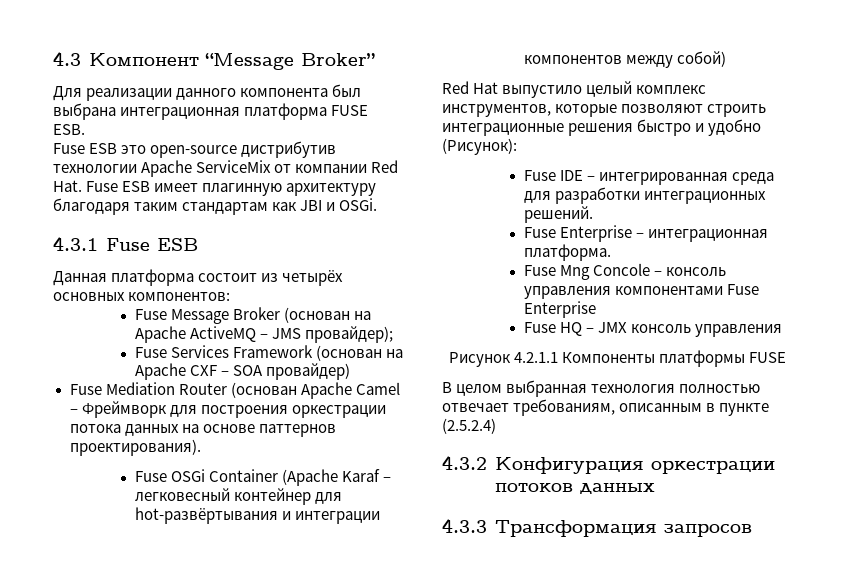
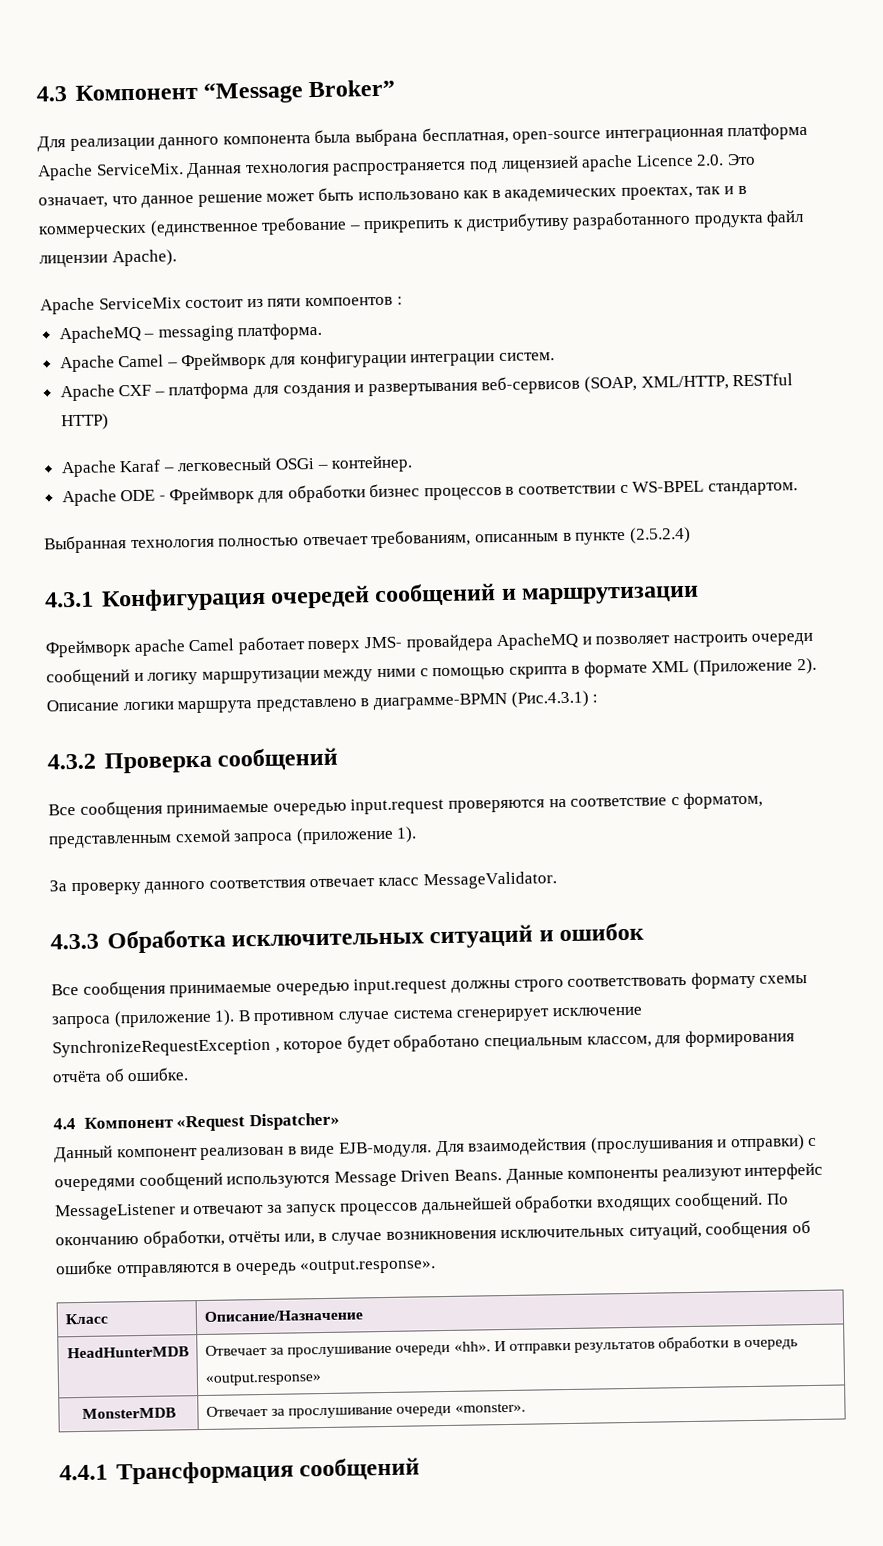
- Для реализации данного компонента был выбрана интеграционная платформа FUSE ESB.
- Fuse ESB это open-source дистрибутив технологии Apache ServiceMix от компании Red Hat. Fuse ESB имеет плагинную архитектуру благодаря таким стандартам как JBI и OSGi.
- 4.3.1 Fuse ESB
- Данная платформа состоит из четырёх основных компонентов:
- Fuse Message Broker (основан на Apache ActiveMQ – JMS провайдер);
- Fuse Services Framework (основан на Apache CXF – SOA провайдер)
- Fuse Mediation Router (основан Apache Camel – Фреймворк для построения оркестрации потока данных на основе паттернов проектирования).
- Fuse OSGi Container (Apache Karaf – легковесный контейнер для hot-развёртывания и интеграции компонентов между собой)
- Red Hat выпустило целый комплекс инструментов, которые позволяют строить интеграционные решения быстро и удобно (Рисунок):
- Fuse IDE – интегрированная среда для разработки интеграционных решений.
- Fuse Enterprise – интеграционная платформа.
- Fuse Mng Concole – консоль управления компонентами Fuse Enterprise
- Fuse HQ – JMX консоль управления
- Рисунок 4.2.1.1 Компоненты платформы FUSE
- В целом выбранная технология полностью отвечает требованиям, описанным в пункте (2.5.2.4)
+ Для реализации данного компонента была выбрана бесплатная, open-source интеграционная платформа Apache ServiceMix. Данная технология распространяется под лицензией apache Licence 2.0. Это означает, что данное решение может быть использовано как в академических проектах, так и в коммерческих (единственное требование – прикрепить к дистрибутиву разработанного продукта файл лицензии Apache).
+ Apache ServiceMix состоит из пяти компоентов :
+ ApacheMQ – messaging платформа.
+ Apache Camel – Фреймворк для конфигурации интеграции систем.
+ Apache CXF – платформа для создания и развертывания веб-сервисов (SOAP, XML/HTTP, RESTful HTTP)
+ Apache Karaf – легковесный OSGi – контейнер.
+ Apache ODE - Фреймворк для обработки бизнес процессов в соответствии с WS-BPEL стандартом.
+ Выбранная технология полностью отвечает требованиям, описанным в пункте (2.5.2.4)
- 4.3.2 Конфигурация оркестрации потоков данных
- 4.3.3 Трансформация запросов
+ 4.3.1 Конфигурация очередей сообщений и маршрутизации
+ Фреймворк apache Camel работает поверх JMS- провайдера ApacheMQ и позволяет настроить очереди сообщений и логику маршрутизации между ними с помощью скрипта в формате XML (Приложение 2). Описание логики маршрута представлено в диаграмме-BPMN (Рис.4.3.1) :
+ 4.3.2 Проверка сообщений
+ Все сообщения принимаемые очередью input.request проверяются на соответствие с форматом, представленным схемой запроса (приложение 1).
+ За проверку данного соответствия отвечает класс MessageValidator.
+ 4.3.3 Обработка исключительных ситуаций и ошибок
+ Все сообщения принимаемые очередью input.request должны строго соответствовать формату схемы запроса (приложение 1). В противном случае система сгенерирует исключение SynchronizeRequestException , которое будет обработано специальным классом, для формирования отчёта об ошибке.
+ 4.4 Компонент «Request Dispatcher»
+ Данный компонент реализован в виде EJB-модуля. Для взаимодействия (прослушивания и отправки) с очередями сообщений используются Message Driven Beans. Данные компоненты реализуют интерфейс MessageListener и отвечают за запуск процессов дальнейшей обработки входящих сообщений. По окончанию обработки, отчёты или, в случае возникновения исключительных ситуаций, сообщения об ошибке отправляются в очередь «output.response».
+ Класс | Описание/Назначение
+ HeadHunterMDB | Отвечает за прослушивание очереди «hh». И отправки результатов обработки в очередь «output.response»
+ MonsterMDB | Отвечает за прослушивание очереди «monster».
+ 4.4.1 Трансформация сообщений

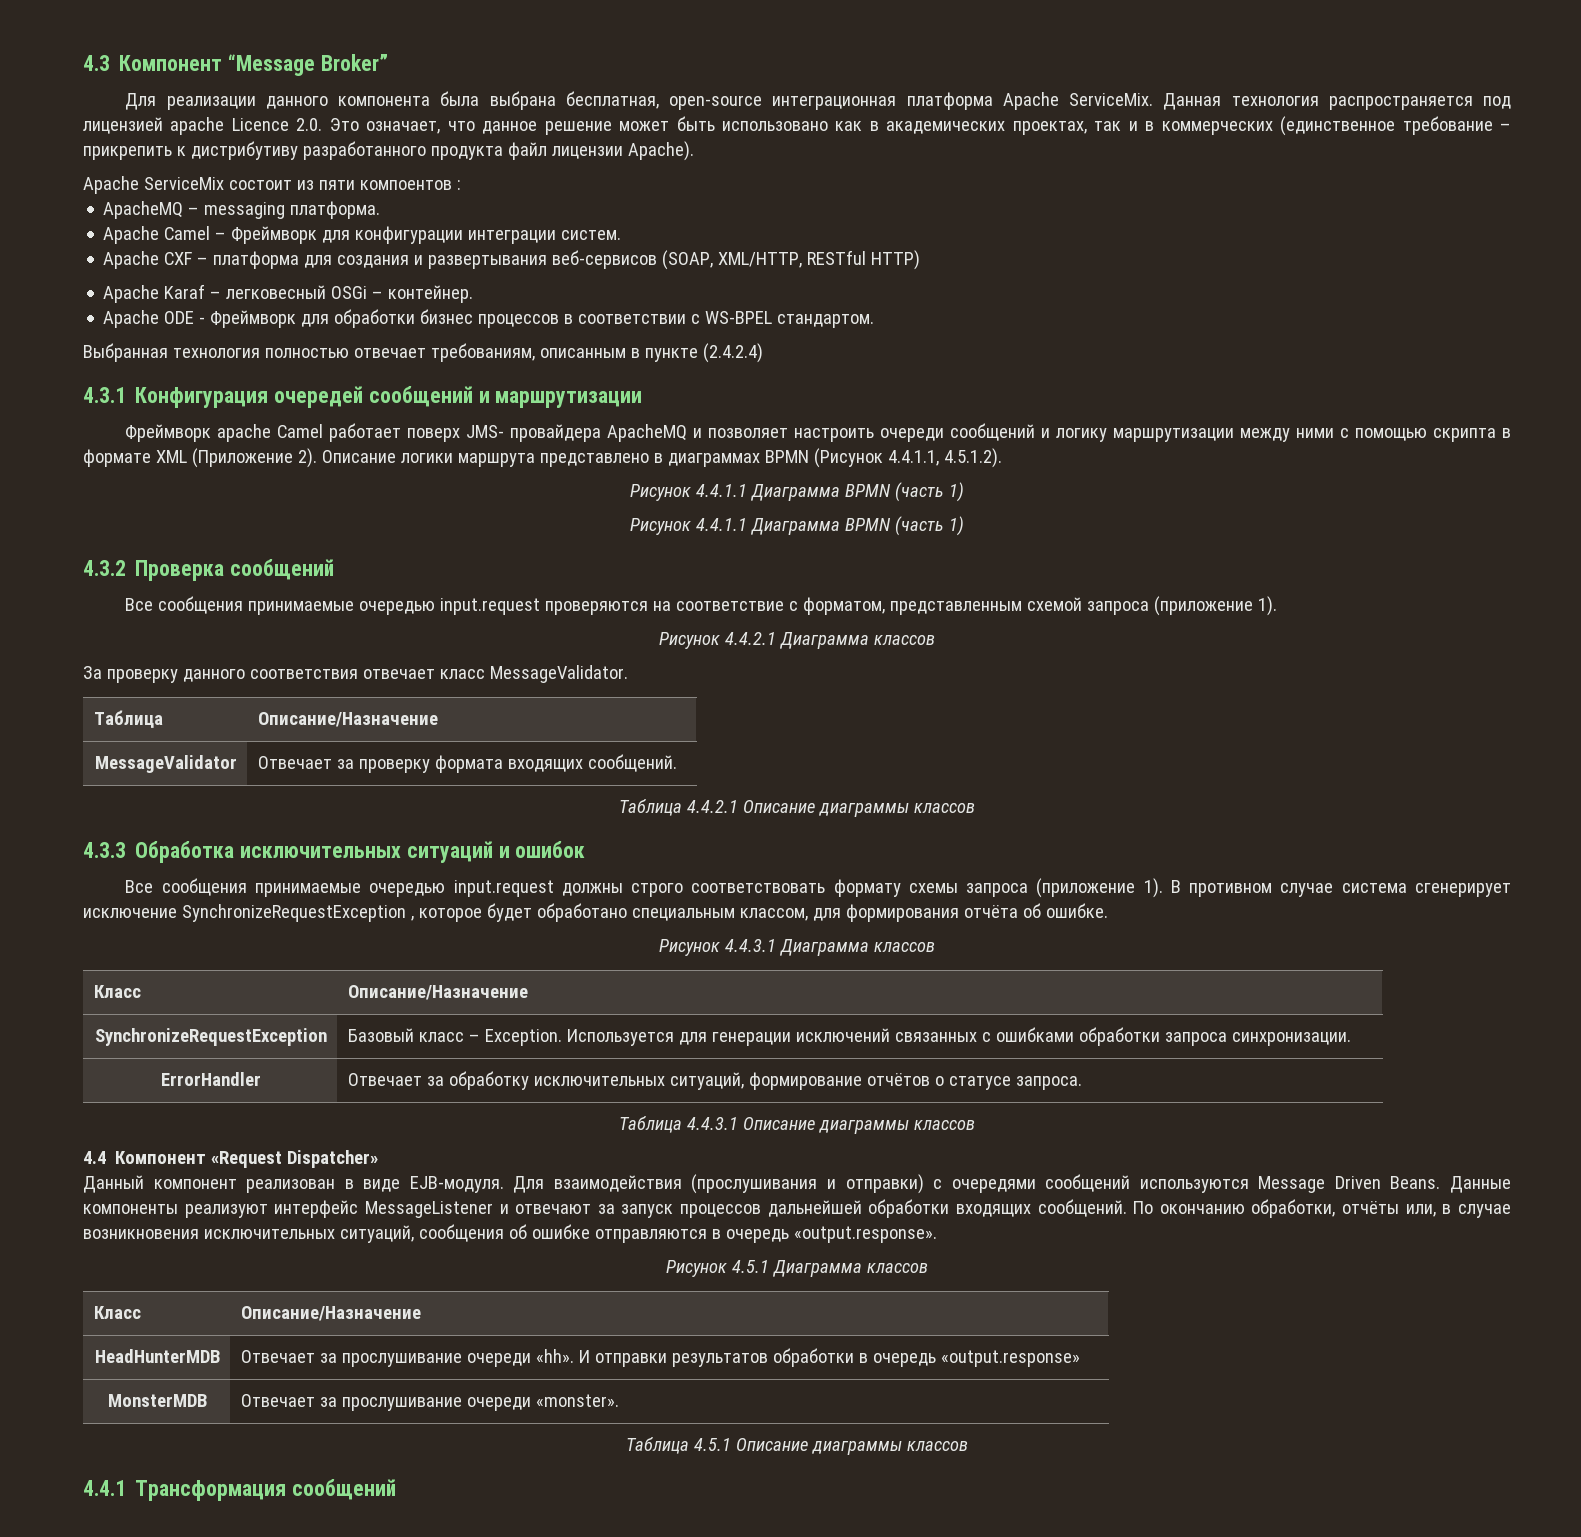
- Выбранная технология полностью отвечает требованиям, описанным в пункте (2.5.2.4)
+ Выбранная технология полностью отвечает требованиям, описанным в пункте (2.4.2.4)
- Описание логики маршрута представлено в диаграмме-BPMN (Рис.4.3.1) :
+ Описание логики маршрута представлено в диаграммах BPMN (Рисунок 4.4.1.1, 4.5.1.2).
+ Рисунок 4.4.1.1 Диаграмма BPMN (часть 1)
+ Рисунок 4.4.1.1 Диаграмма BPMN (часть 1)
+ Рисунок 4.4.2.1 Диаграмма классов
+ Таблица | Описание/Назначение
+ MessageValidator | Отвечает за проверку формата входящих сообщений.
+ Таблица 4.4.2.1 Описание диаграммы классов
+ Рисунок 4.4.3.1 Диаграмма классов
+ Класс | Описание/Назначение
+ SynchronizeRequestException | Базовый класс – Exception. Используется для генерации исключений связанных с ошибками обработки запроса синхронизации.
+ ErrorHandler | Отвечает за обработку исключительных ситуаций, формирование отчётов о статусе запроса.
+ Таблица 4.4.3.1 Описание диаграммы классов
+ Рисунок 4.5.1 Диаграмма классов
+ Таблица 4.5.1 Описание диаграммы классов

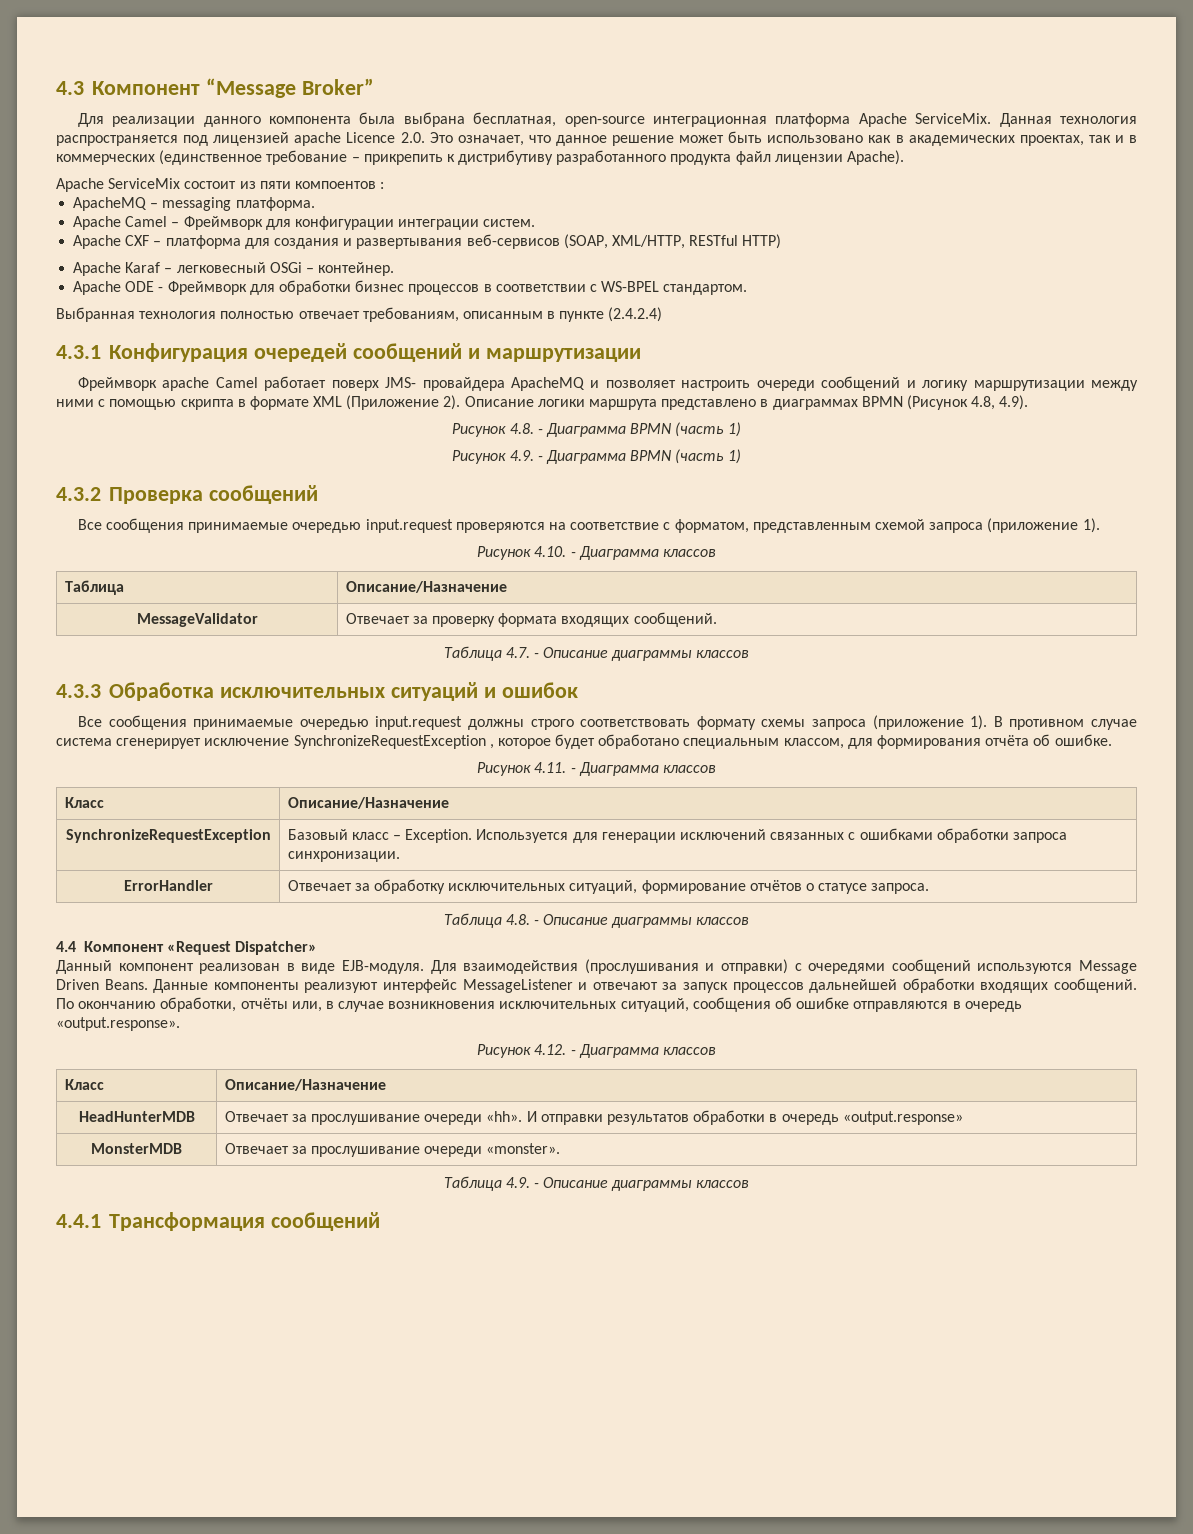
- Описание логики маршрута представлено в диаграммах BPMN (Рисунок 4.4.1.1, 4.5.1.2).
- Рисунок 4.4.1.1 Диаграмма BPMN (часть 1)
- Рисунок 4.4.1.1 Диаграмма BPMN (часть 1)
+ Описание логики маршрута представлено в диаграммах BPMN (Рисунок 4.8, 4.9).
+ Рисунок 4.8. - Диаграмма BPMN (часть 1)
+ Рисунок 4.9. - Диаграмма BPMN (часть 1)
- Рисунок 4.4.2.1 Диаграмма классов
- За проверку данного соответствия отвечает класс MessageValidator.
+ Рисунок 4.10. - Диаграмма классов
- Таблица 4.4.2.1 Описание диаграммы классов
+ Таблица 4.7. - Описание диаграммы классов
- Рисунок 4.4.3.1 Диаграмма классов
+ Рисунок 4.11. - Диаграмма классов
- Таблица 4.4.3.1 Описание диаграммы классов
+ Таблица 4.8. - Описание диаграммы классов
- Рисунок 4.5.1 Диаграмма классов
+ Рисунок 4.12. - Диаграмма классов
- Таблица 4.5.1 Описание диаграммы классов
+ Таблица 4.9. - Описание диаграммы классов

